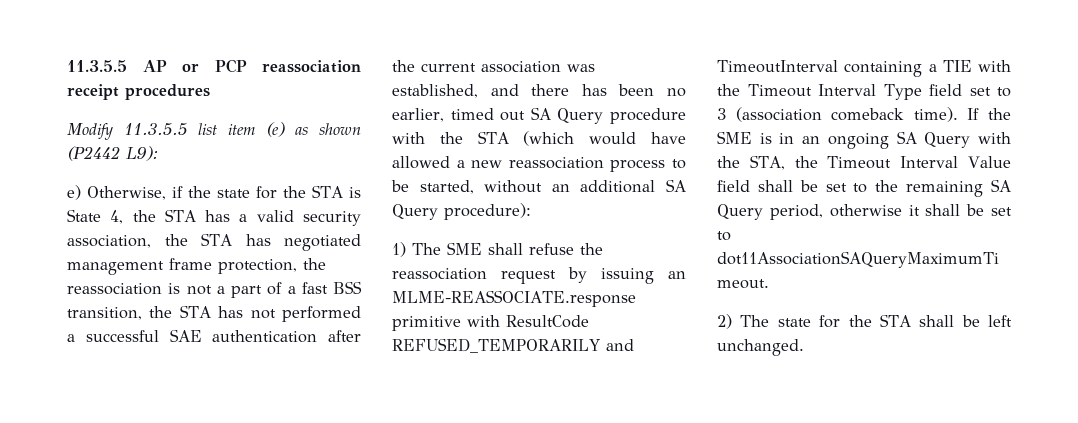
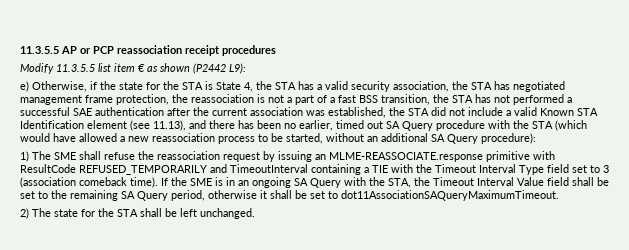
- Modify 11.3.5.5 list item (e) as shown (P2442 L9):
+ Modify 11.3.5.5 list item € as shown (P2442 L9):
- e) Otherwise, if the state for the STA is State 4, the STA has a valid security association, the STA has negotiated management frame protection, the reassociation is not a part of a fast BSS transition, the STA has not performed a successful SAE authentication after the current association was established, and there has been no earlier, timed out SA Query procedure with the STA (which would have allowed a new reassociation process to be started, without an additional SA Query procedure):
+ e) Otherwise, if the state for the STA is State 4, the STA has a valid security association, the STA has negotiated management frame protection, the reassociation is not a part of a fast BSS transition, the STA has not performed a successful SAE authentication after the current association was established, the STA did not include a valid Known STA Identification element (see 11.13), and there has been no earlier, timed out SA Query procedure with the STA (which would have allowed a new reassociation process to be started, without an additional SA Query procedure):

